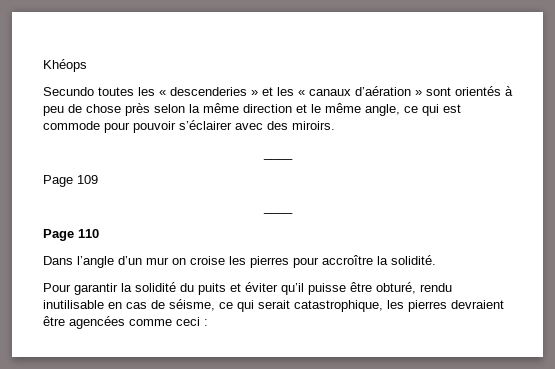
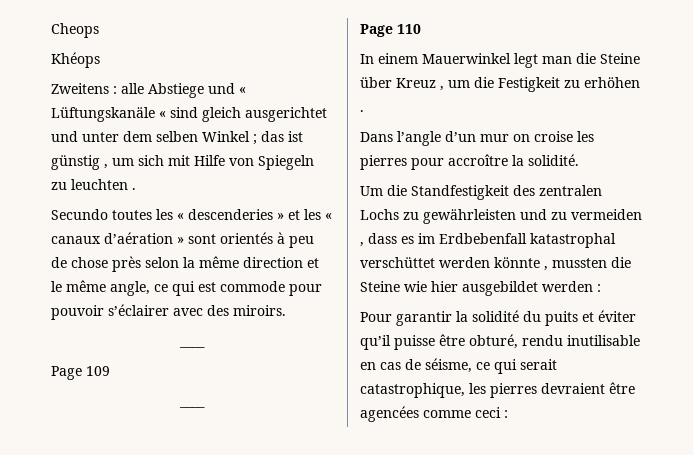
+ Cheops
+ Zweitens : alle Abstiege und « Lüftungskanäle « sind gleich ausgerichtet und unter dem selben Winkel ; das ist günstig , um sich mit Hilfe von Spiegeln zu leuchten .
+ In einem Mauerwinkel legt man die Steine über Kreuz , um die Festigkeit zu erhöhen .
+ Um die Standfestigkeit des zentralen Lochs zu gewährleisten und zu vermeiden , dass es im Erdbebenfall katastrophal verschüttet werden könnte , mussten die Steine wie hier ausgebildet werden :

